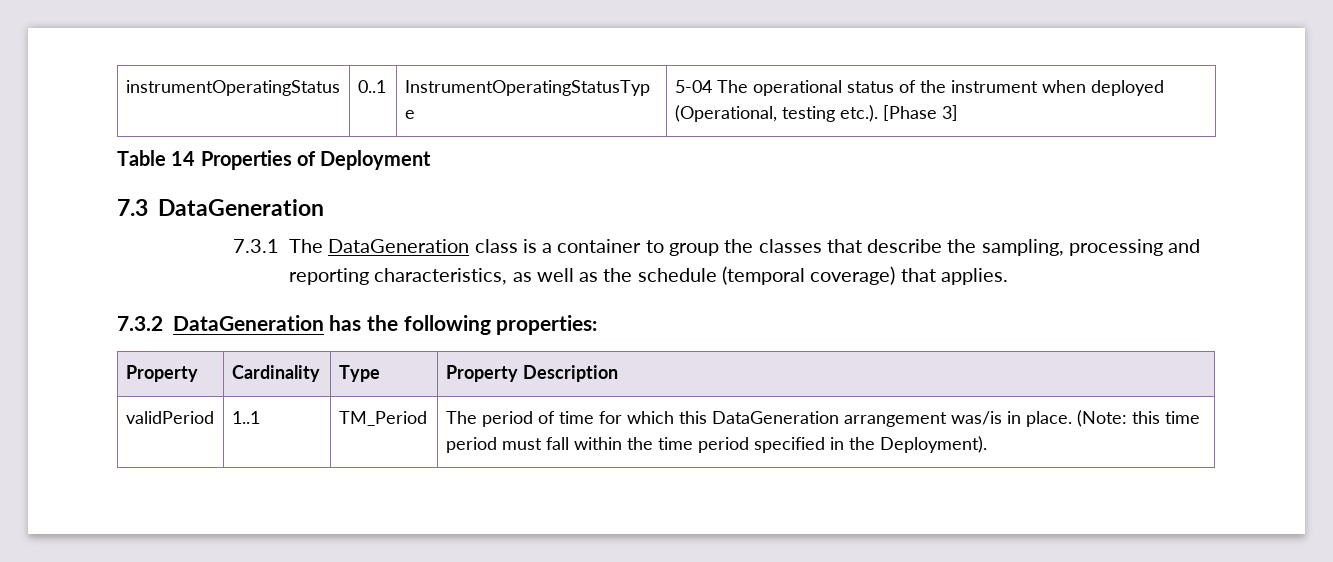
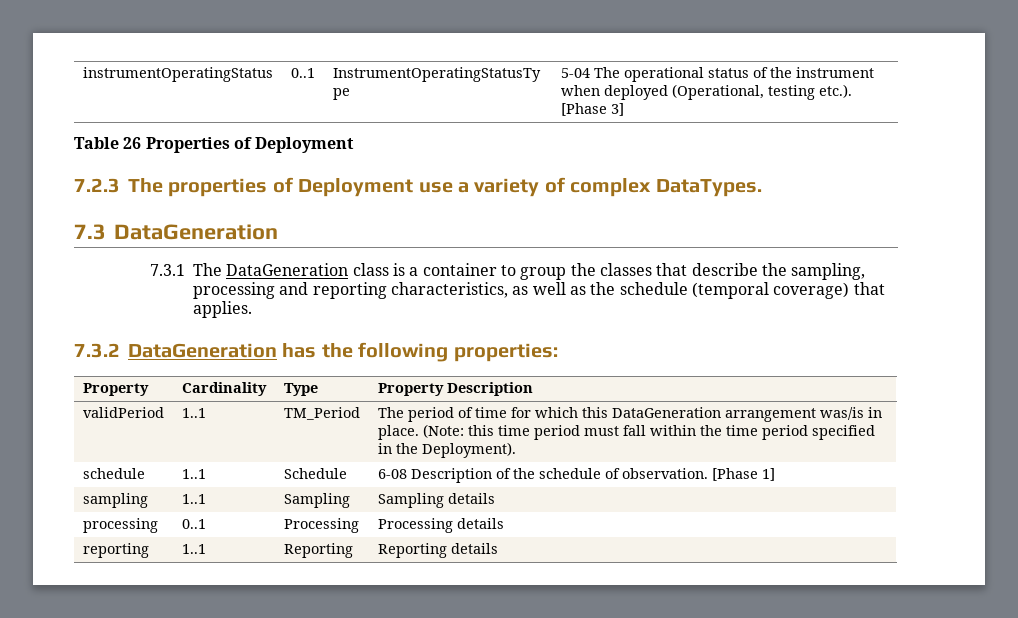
- Table 14 Properties of Deployment
+ Table 26 Properties of Deployment
+ 7.2.3 The properties of Deployment use a variety of complex DataTypes.
+ schedule | 1..1 | Schedule | 6-08 Description of the schedule of observation. [Phase 1]
+ sampling | 1..1 | Sampling | Sampling details
+ processing | 0..1 | Processing | Processing details
+ reporting | 1..1 | Reporting | Reporting details

